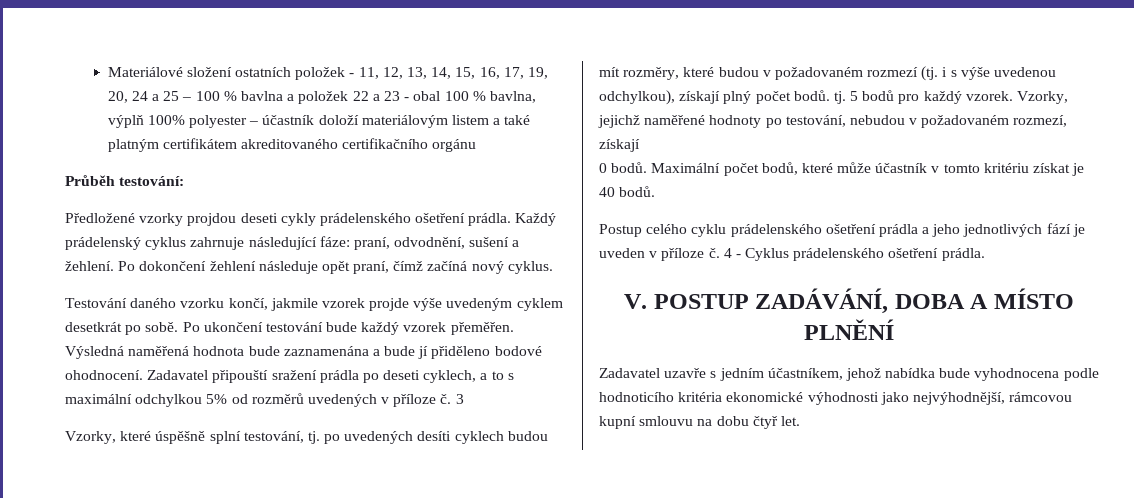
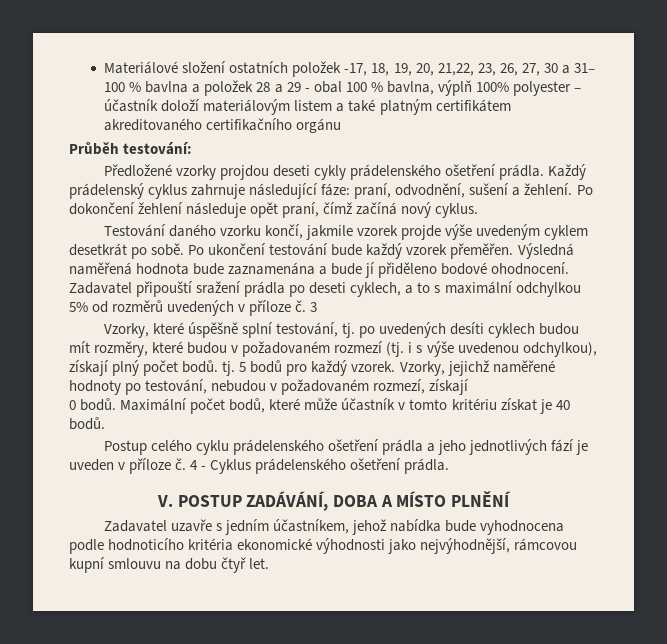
- Materiálové složení ostatních položek - 11, 12, 13, 14, 15, 16, 17, 19, 20, 24 a 25 – 100 % bavlna a položek 22 a 23 - obal 100 % bavlna, výplň 100% polyester – účastník doloží materiálovým listem a také platným certifikátem akreditovaného certifikačního orgánu
+ Materiálové složení ostatních položek -17, 18, 19, 20, 21,22, 23, 26, 27, 30 a 31– 100 % bavlna a položek 28 a 29 - obal 100 % bavlna, výplň 100% polyester – účastník doloží materiálovým listem a také platným certifikátem akreditovaného certifikačního orgánu

